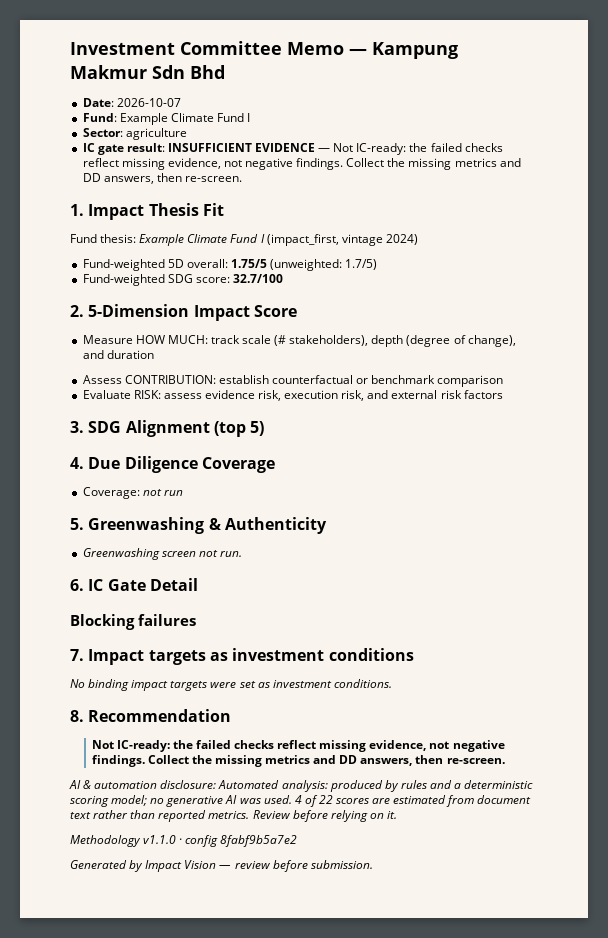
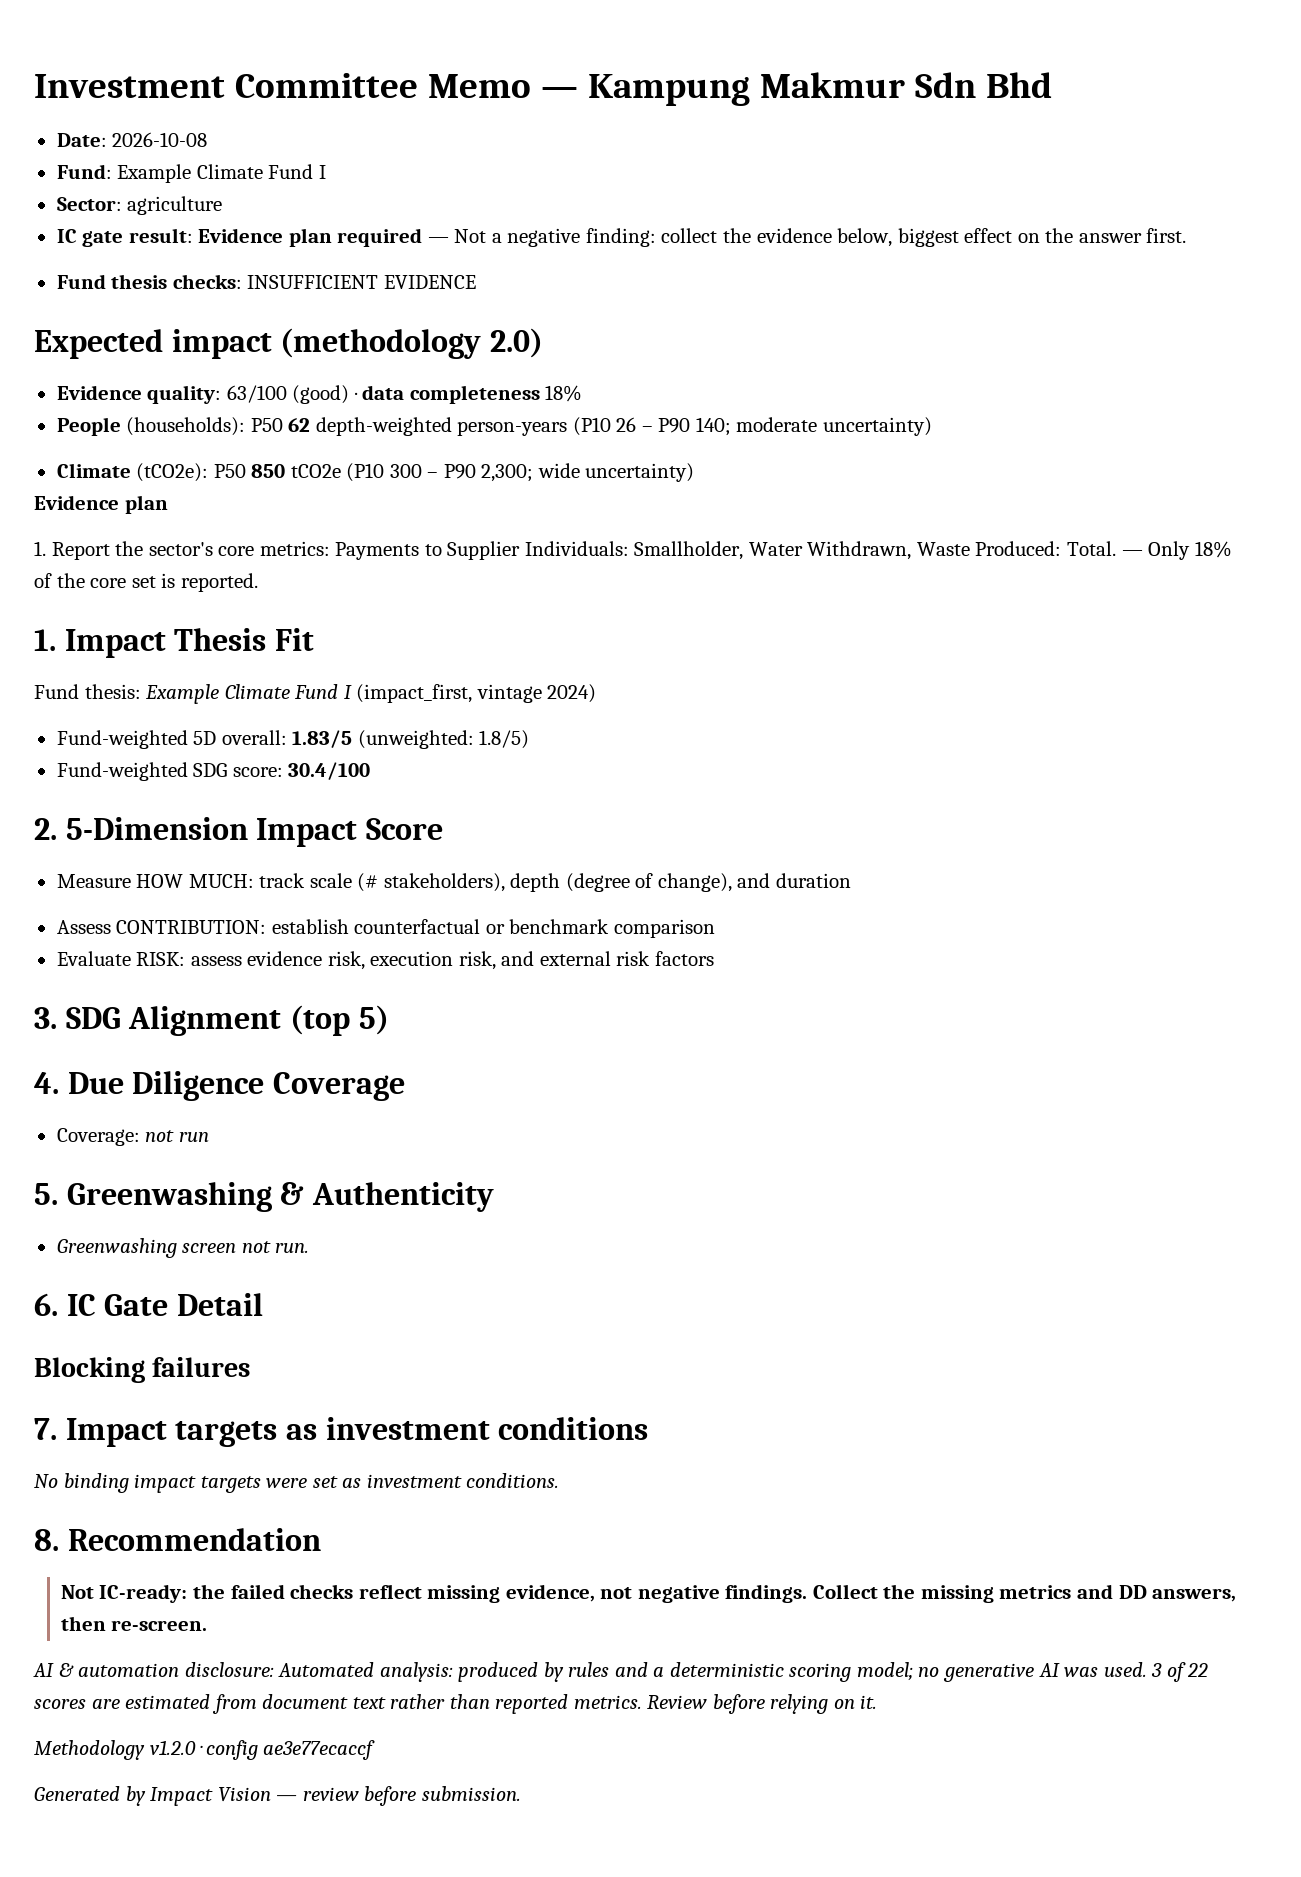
- Date: 2026-10-07
+ Date: 2026-10-08
- IC gate result: INSUFFICIENT EVIDENCE — Not IC-ready: the failed checks reflect missing evidence, not negative findings. Collect the missing metrics and DD answers, then re-screen.
+ IC gate result: Evidence plan required — Not a negative finding: collect the evidence below, biggest effect on the answer first.
+ Fund thesis checks: INSUFFICIENT EVIDENCE
+ Expected impact (methodology 2.0)
+ Evidence quality: 63/100 (good) · data completeness 18%
+ People (households): P50 62 depth-weighted person-years (P10 26 – P90 140; moderate uncertainty)
+ Climate (tCO2e): P50 850 tCO2e (P10 300 – P90 2,300; wide uncertainty)
+ Evidence plan
+ 1. Report the sector's core metrics: Payments to Supplier Individuals: Smallholder, Water Withdrawn, Waste Produced: Total. — Only 18% of the core set is reported.
- Fund-weighted 5D overall: 1.75/5 (unweighted: 1.7/5)
+ Fund-weighted 5D overall: 1.83/5 (unweighted: 1.8/5)
- Fund-weighted SDG score: 32.7/100
+ Fund-weighted SDG score: 30.4/100
- 4 of 22 scores are estimated from document text rather than reported metrics.
+ 3 of 22 scores are estimated from document text rather than reported metrics.
- Methodology v1.1.0 · config 8fabf9b5a7e2
+ Methodology v1.2.0 · config ae3e77ecaccf

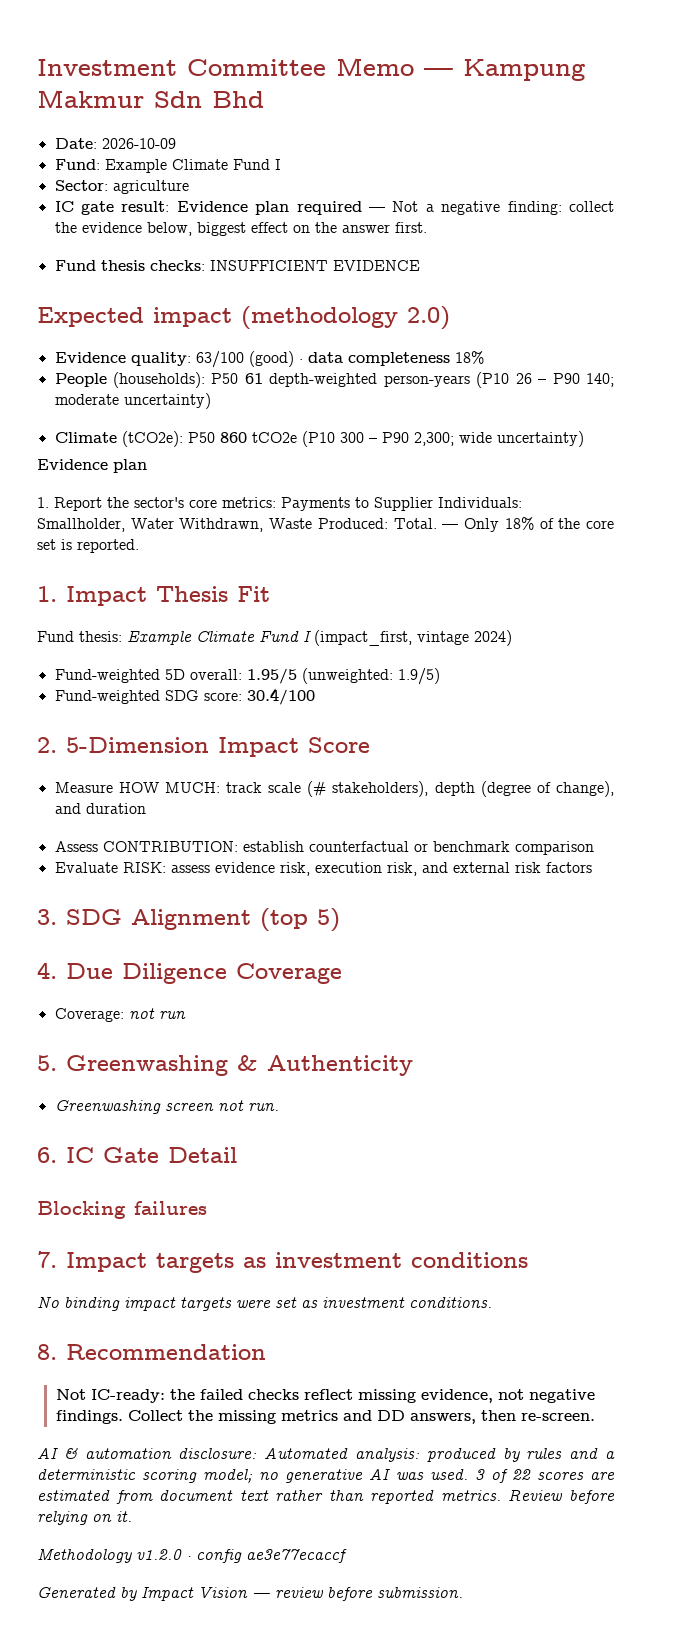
- Date: 2026-10-08
+ Date: 2026-10-09
- People (households): P50 62 depth-weighted person-years (P10 26 – P90 140; moderate uncertainty)
+ People (households): P50 61 depth-weighted person-years (P10 26 – P90 140; moderate uncertainty)
- Climate (tCO2e): P50 850 tCO2e (P10 300 – P90 2,300; wide uncertainty)
+ Climate (tCO2e): P50 860 tCO2e (P10 300 – P90 2,300; wide uncertainty)
- Fund-weighted 5D overall: 1.83/5 (unweighted: 1.8/5)
+ Fund-weighted 5D overall: 1.95/5 (unweighted: 1.9/5)

